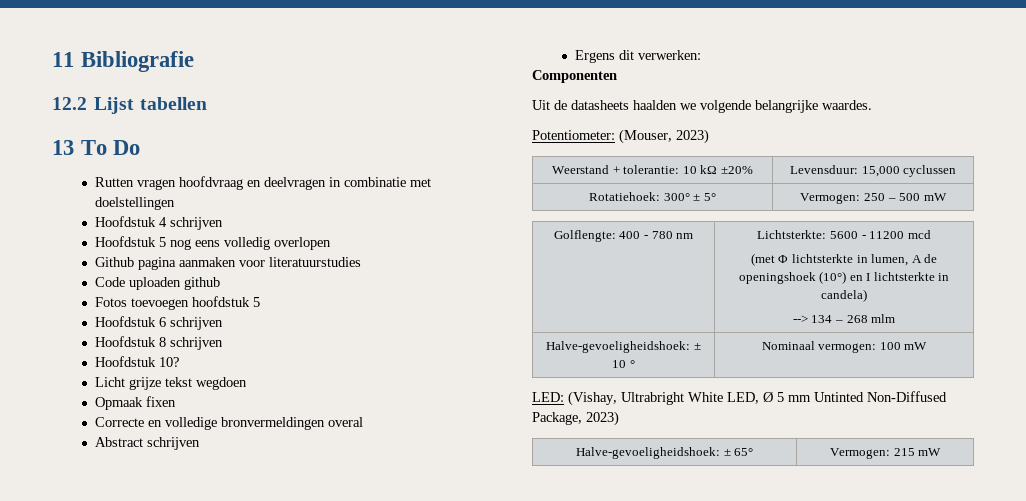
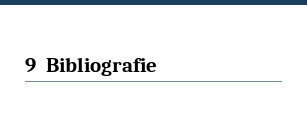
- 11 Bibliografie
+ 9 Bibliografie
- 12.2 Lijst tabellen
- 13 To Do
- Rutten vragen hoofdvraag en deelvragen in combinatie met doelstellingen
- Hoofdstuk 4 schrijven
- Hoofdstuk 5 nog eens volledig overlopen
- Github pagina aanmaken voor literatuurstudies
- Code uploaden github
- Fotos toevoegen hoofdstuk 5
- Hoofdstuk 6 schrijven
- Hoofdstuk 8 schrijven
- Hoofdstuk 10?
- Licht grijze tekst wegdoen
- Opmaak fixen
- Correcte en volledige bronvermeldingen overal
- Abstract schrijven
- Ergens dit verwerken:
- Componenten
- Uit de datasheets haalden we volgende belangrijke waardes.
- Potentiometer: (Mouser, 2023)
- Weerstand + tolerantie: 10 kΩ ±20% | Levensduur: 15,000 cyclussen
- Rotatiehoek: 300° ± 5° | Vermogen: 250 – 500 mW
- Golflengte: 400 - 780 nm | Lichtsterkte: 5600 - 11200 mcd
- (met Φ lichtsterkte in lumen, A de openingshoek (10°) en I lichtsterkte in candela)
- --> 134 – 268 mlm
- Halve-gevoeligheidshoek: ± 10 ° | Nominaal vermogen: 100 mW
- LED: (Vishay, Ultrabright White LED, Ø 5 mm Untinted Non-Diffused Package, 2023)
- Halve-gevoeligheidshoek: ± 65° | Vermogen: 215 mW

